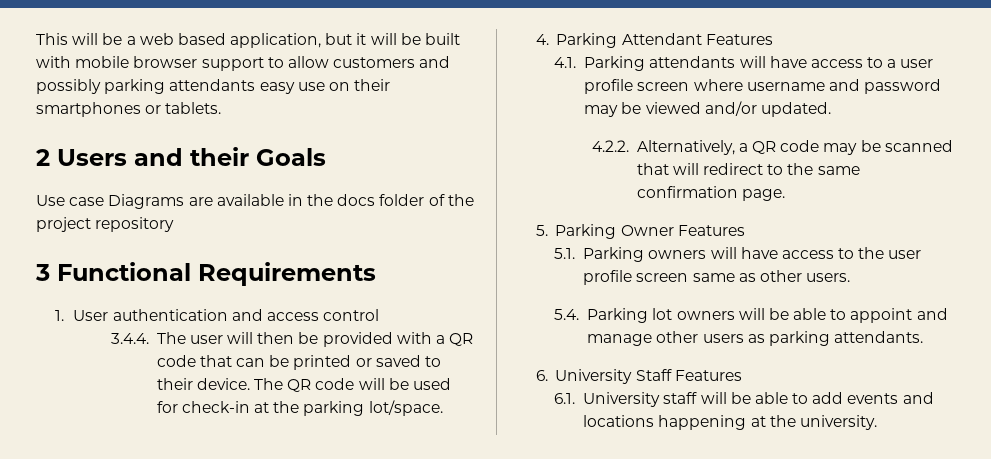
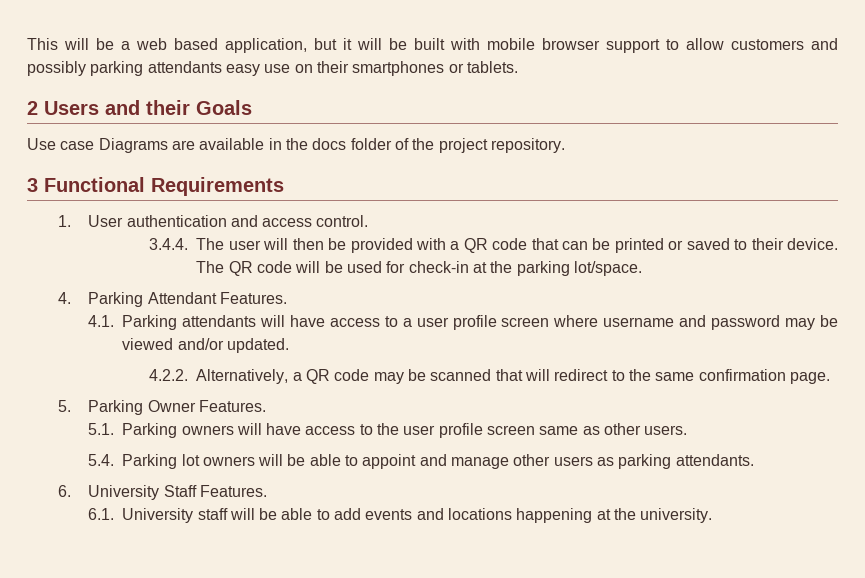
- Use case Diagrams are available in the docs folder of the project repository
+ Use case Diagrams are available in the docs folder of the project repository.
- 1. User authentication and access control
+ 1. User authentication and access control.
- 4. Parking Attendant Features
+ 4. Parking Attendant Features.
- 5. Parking Owner Features
+ 5. Parking Owner Features.
- 6. University Staff Features
+ 6. University Staff Features.

